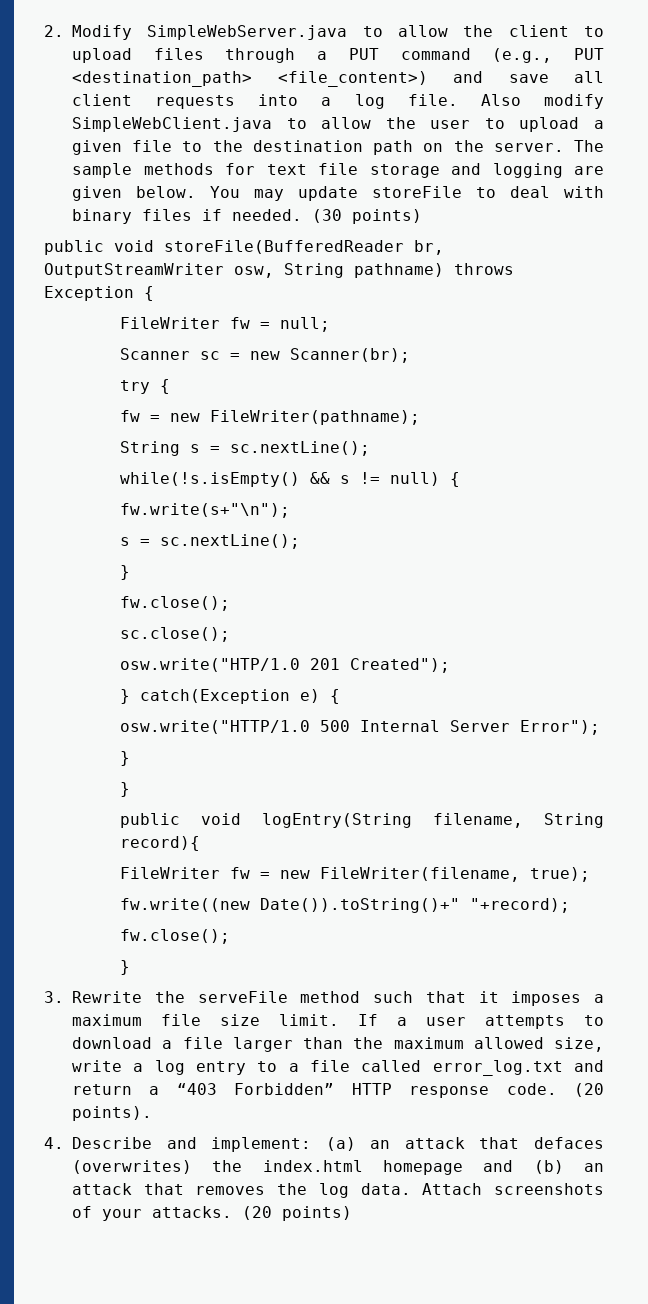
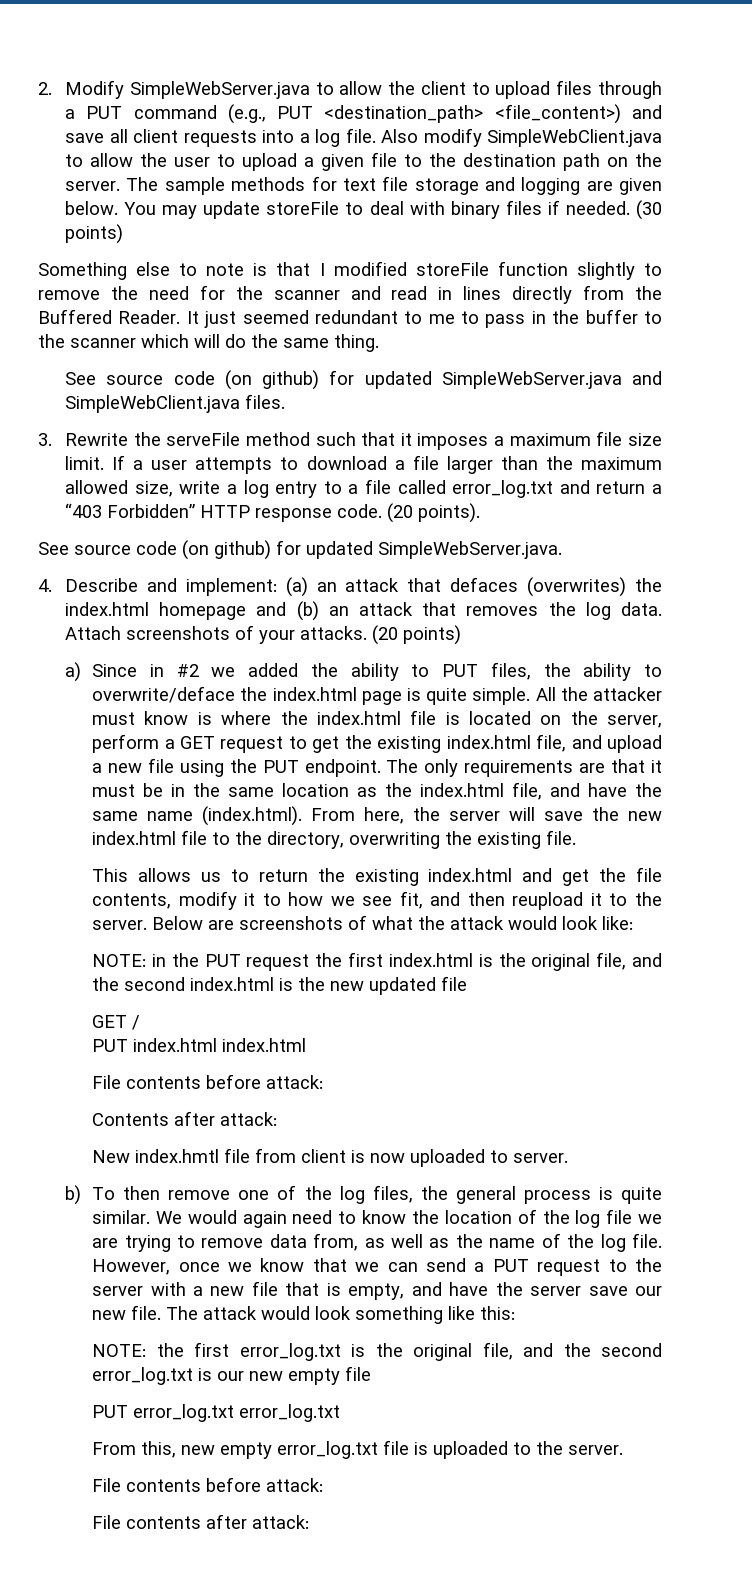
- public void storeFile(BufferedReader br, OutputStreamWriter osw, String pathname) throws Exception {
- FileWriter fw = null;
- Scanner sc = new Scanner(br);
- try {
- fw = new FileWriter(pathname);
- String s = sc.nextLine();
- while(!s.isEmpty() && s != null) {
- fw.write(s+"\n");
- s = sc.nextLine();
- }
- fw.close();
- sc.close();
- osw.write("HTP/1.0 201 Created");
- } catch(Exception e) {
- osw.write("HTTP/1.0 500 Internal Server Error");
- }
- }
- public void logEntry(String filename, String record){
- FileWriter fw = new FileWriter(filename, true);
- fw.write((new Date()).toString()+" "+record);
- fw.close();
- }
+ Something else to note is that I modified storeFile function slightly to remove the need for the scanner and read in lines directly from the Buffered Reader. It just seemed redundant to me to pass in the buffer to the scanner which will do the same thing.
+ See source code (on github) for updated SimpleWebServer.java and SimpleWebClient.java files.
+ See source code (on github) for updated SimpleWebServer.java.
+ a) Since in #2 we added the ability to PUT files, the ability to overwrite/deface the index.html page is quite simple. All the attacker must know is where the index.html file is located on the server, perform a GET request to get the existing index.html file, and upload a new file using the PUT endpoint. The only requirements are that it must be in the same location as the index.html file, and have the same name (index.html). From here, the server will save the new index.html file to the directory, overwriting the existing file.
+ This allows us to return the existing index.html and get the file contents, modify it to how we see fit, and then reupload it to the server. Below are screenshots of what the attack would look like:
+ NOTE: in the PUT request the first index.html is the original file, and the second index.html is the new updated file
+ GET /
+ PUT index.html index.html
+ File contents before attack:
+ Contents after attack:
+ New index.hmtl file from client is now uploaded to server.
+ b) To then remove one of the log files, the general process is quite similar. We would again need to know the location of the log file we are trying to remove data from, as well as the name of the log file. However, once we know that we can send a PUT request to the server with a new file that is empty, and have the server save our new file. The attack would look something like this:
+ NOTE: the first error_log.txt is the original file, and the second error_log.txt is our new empty file
+ PUT error_log.txt error_log.txt
+ From this, new empty error_log.txt file is uploaded to the server.
+ File contents before attack:
+ File contents after attack:

